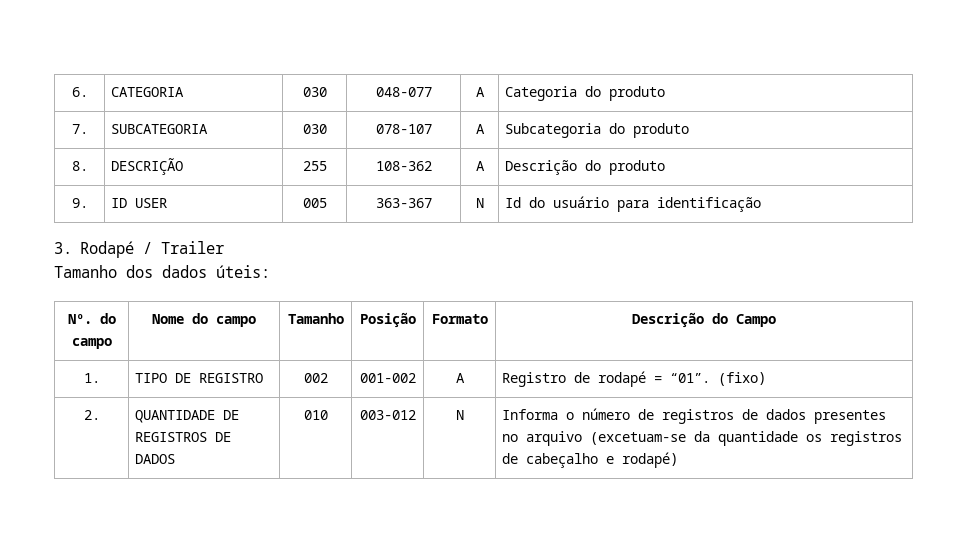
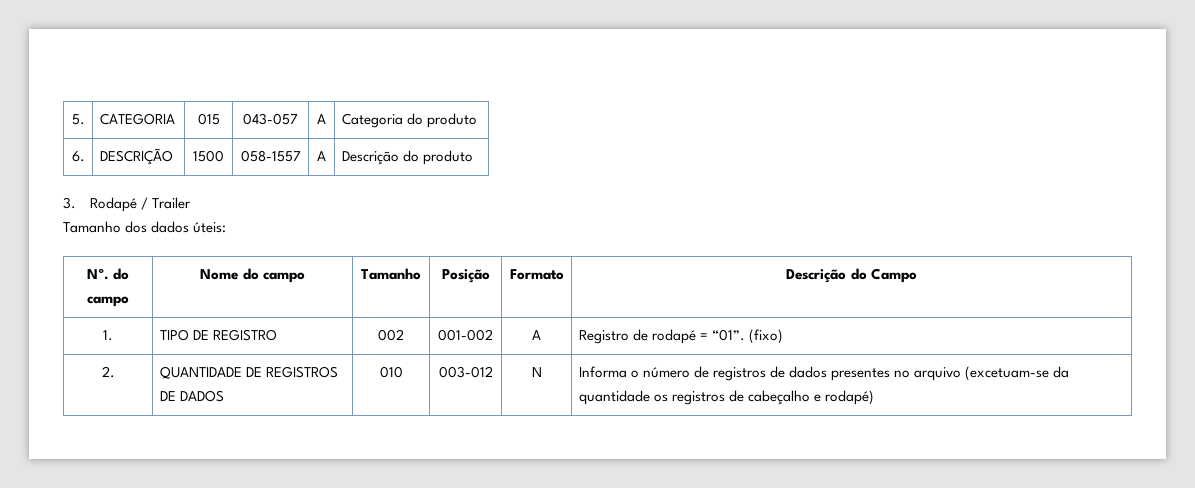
- 6. | CATEGORIA | 030 | 048-077 | A | Categoria do produto
+ 5. | CATEGORIA | 015 | 043-057 | A | Categoria do produto
- 7. | SUBCATEGORIA | 030 | 078-107 | A | Subcategoria do produto
- 8. | DESCRIÇÃO | 255 | 108-362 | A | Descrição do produto
+ 6. | DESCRIÇÃO | 1500 | 058-1557 | A | Descrição do produto
- 9. | ID USER | 005 | 363-367 | N | Id do usuário para identificação

